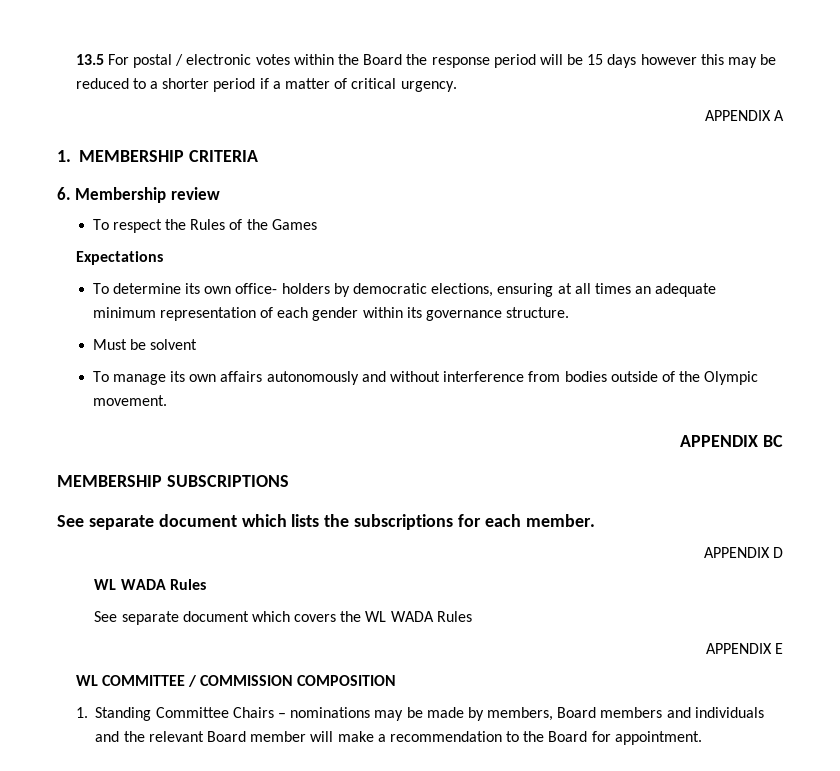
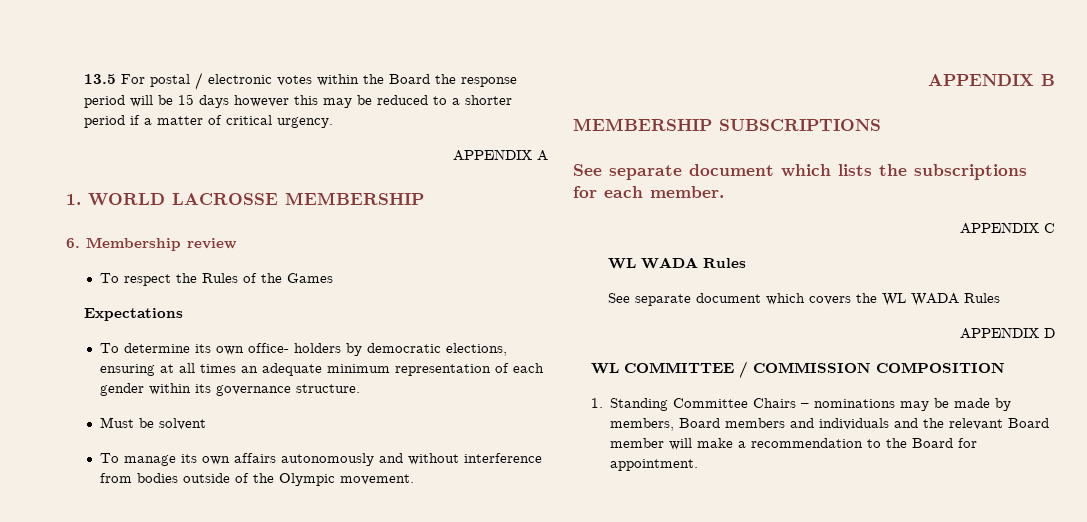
- 1. MEMBERSHIP CRITERIA
+ 1. WORLD LACROSSE MEMBERSHIP
- APPENDIX BC
+ APPENDIX B
- APPENDIX D
+ APPENDIX C
- APPENDIX E
+ APPENDIX D

